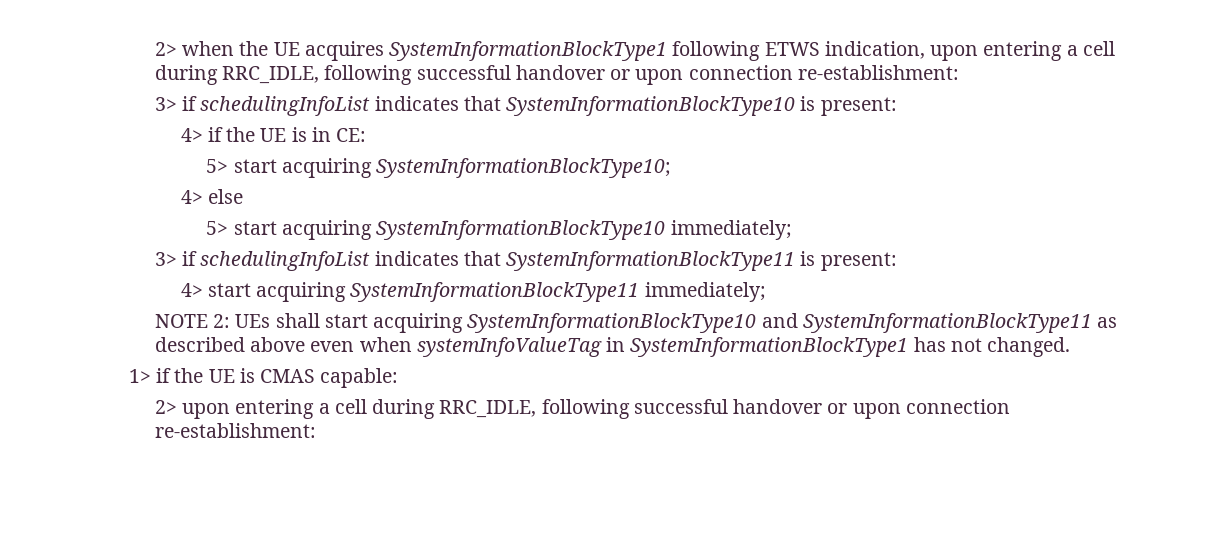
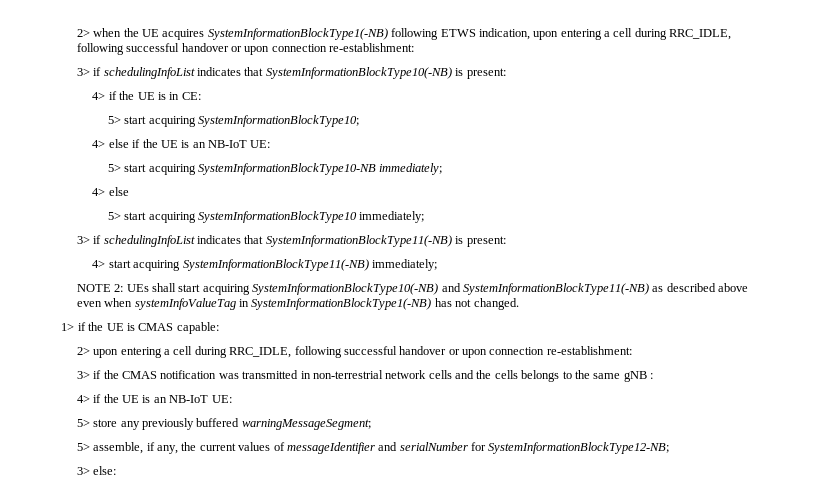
- 2> when the UE acquires SystemInformationBlockType1 following ETWS indication, upon entering a cell during RRC_IDLE, following successful handover or upon connection re-establishment:
+ 2> when the UE acquires SystemInformationBlockType1(-NB) following ETWS indication, upon entering a cell during RRC_IDLE, following successful handover or upon connection re-establishment:
- 3> if schedulingInfoList indicates that SystemInformationBlockType10 is present:
+ 3> if schedulingInfoList indicates that SystemInformationBlockType10(-NB) is present:
+ 4> else if the UE is an NB-IoT UE:
+ 5> start acquiring SystemInformationBlockType10-NB immediately;
- 3> if schedulingInfoList indicates that SystemInformationBlockType11 is present:
+ 3> if schedulingInfoList indicates that SystemInformationBlockType11(-NB) is present:
- 4> start acquiring SystemInformationBlockType11 immediately;
+ 4> start acquiring SystemInformationBlockType11(-NB) immediately;
- NOTE 2: UEs shall start acquiring SystemInformationBlockType10 and SystemInformationBlockType11 as described above even when systemInfoValueTag in SystemInformationBlockType1 has not changed.
+ NOTE 2: UEs shall start acquiring SystemInformationBlockType10(-NB) and SystemInformationBlockType11(-NB) as described above even when systemInfoValueTag in SystemInformationBlockType1(-NB) has not changed.
+ 3> if the CMAS notification was transmitted in non-terrestrial network cells and the cells belongs to the same gNB :
+ 4> if the UE is an NB-IoT UE:
+ 5> store any previously buffered warningMessageSegment;
+ 5> assemble, if any, the current values of messageIdentifier and serialNumber for SystemInformationBlockType12-NB;
+ 3> else:

